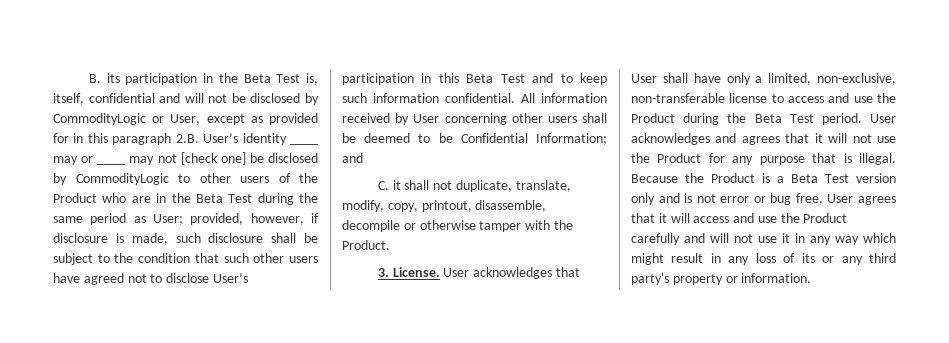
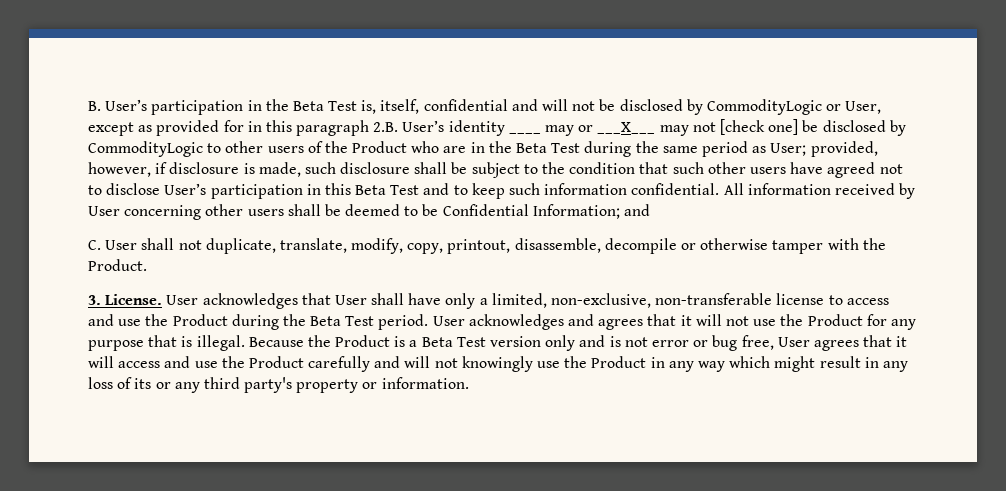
- B. its participation in the Beta Test is, itself, confidential and will not be disclosed by CommodityLogic or User, except as provided for in this paragraph 2.B. User’s identity ____ may or ____ may not [check one] be disclosed by CommodityLogic to other users of the Product who are in the Beta Test during the same period as User;
+ B. User’s participation in the Beta Test is, itself, confidential and will not be disclosed by CommodityLogic or User, except as provided for in this paragraph 2.B. User’s identity ____ may or ___X___ may not [check one] be disclosed by CommodityLogic to other users of the Product who are in the Beta Test during the same period as User;
- C. it shall not duplicate, translate, modify, copy, printout, disassemble, decompile or otherwise tamper with the Product.
+ C. User shall not duplicate, translate, modify, copy, printout, disassemble, decompile or otherwise tamper with the Product.
- Because the Product is a Beta Test version only and is not error or bug free, User agrees that it will access and use the Product carefully and will not use it in any way which might result in any loss of its or any third party's property or information.
+ Because the Product is a Beta Test version only and is not error or bug free, User agrees that it will access and use the Product carefully and will not knowingly use the Product in any way which might result in any loss of its or any third party's property or information.

